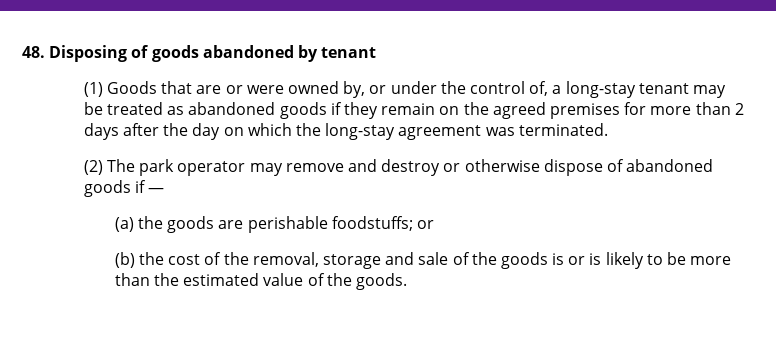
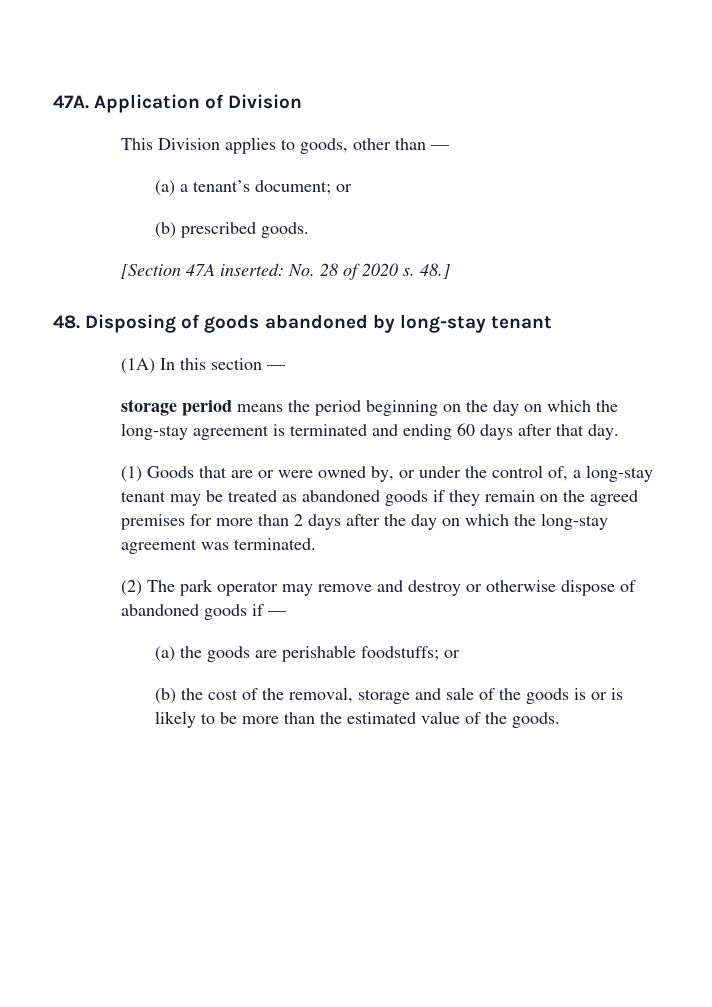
+ 47A. Application of Division
+ This Division applies to goods, other than —
+ (a) a tenant’s document; or
+ (b) prescribed goods.
+ [Section 47A inserted: No. 28 of 2020 s. 48.]
- 48. Disposing of goods abandoned by tenant
+ 48. Disposing of goods abandoned by long-stay tenant
+ (1A) In this section —
+ storage period means the period beginning on the day on which the long-stay agreement is terminated and ending 60 days after that day.

